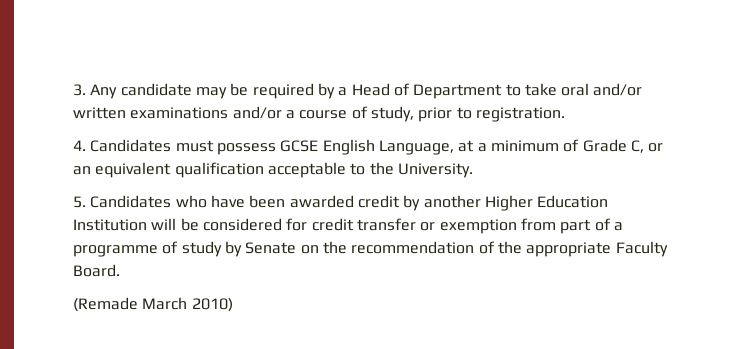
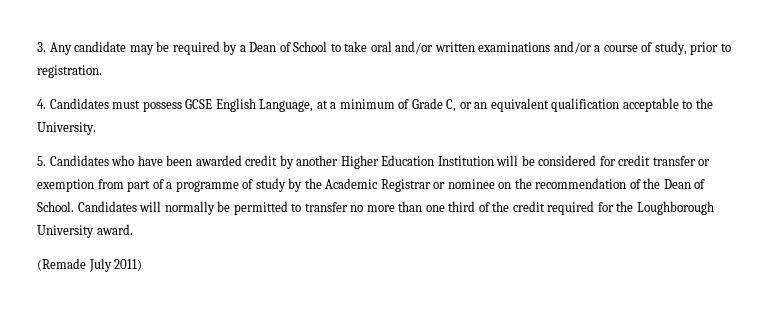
- 3. Any candidate may be required by a Head of Department to take oral and/or written examinations and/or a course of study, prior to registration.
+ 3. Any candidate may be required by a Dean of School to take oral and/or written examinations and/or a course of study, prior to registration.
- 5. Candidates who have been awarded credit by another Higher Education Institution will be considered for credit transfer or exemption from part of a programme of study by Senate on the recommendation of the appropriate Faculty Board.
+ 5. Candidates who have been awarded credit by another Higher Education Institution will be considered for credit transfer or exemption from part of a programme of study by the Academic Registrar or nominee on the recommendation of the Dean of School. Candidates will normally be permitted to transfer no more than one third of the credit required for the Loughborough University award.
- (Remade March 2010)
+ (Remade July 2011)

